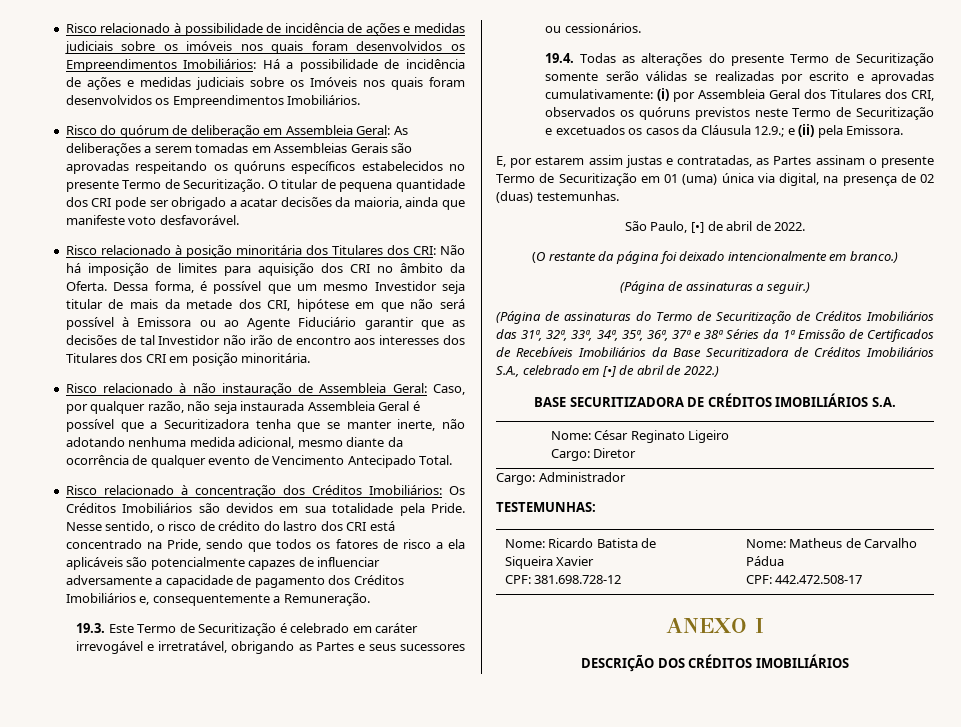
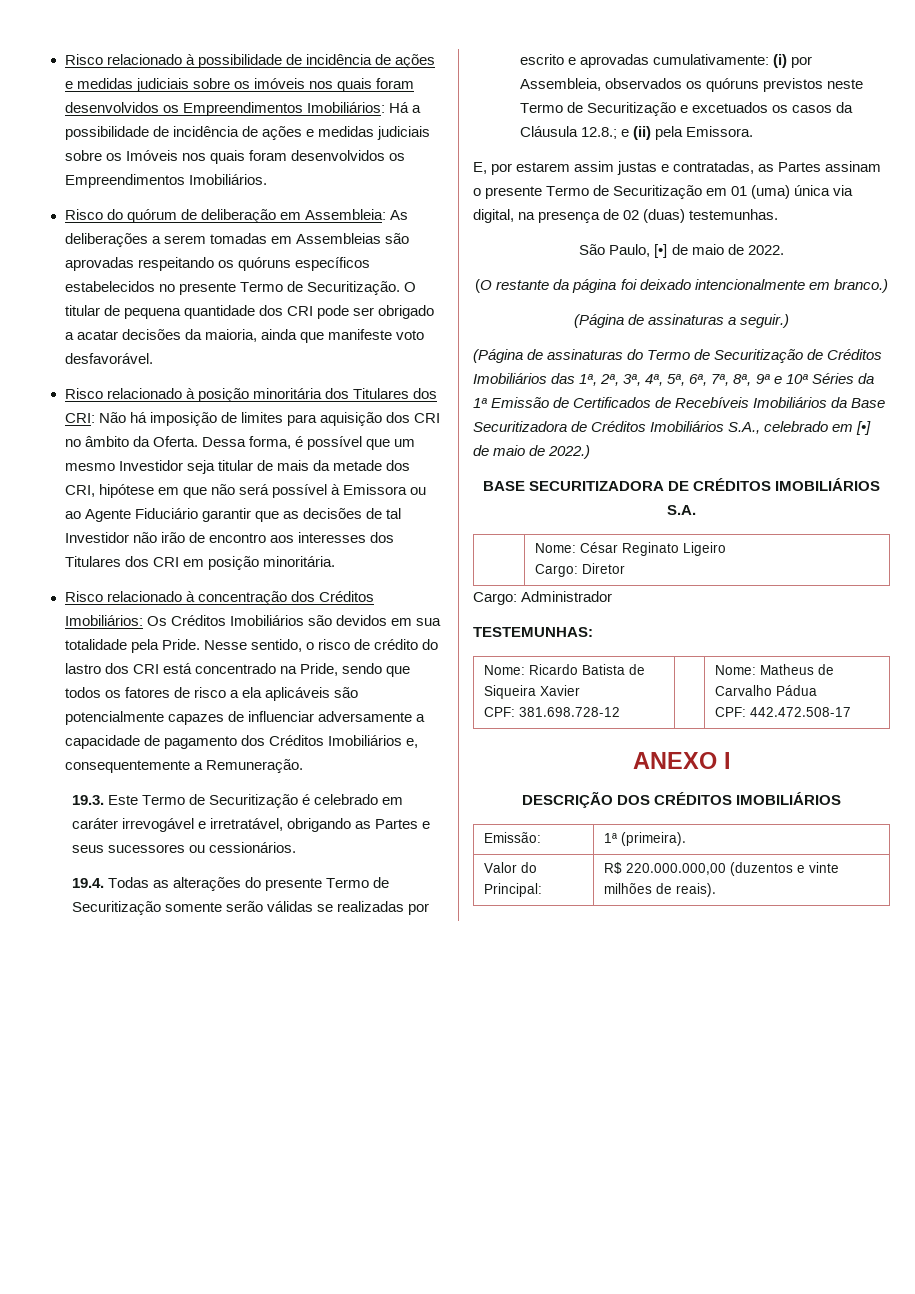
- Risco do quórum de deliberação em Assembleia Geral: As deliberações a serem tomadas em Assembleias Gerais são aprovadas respeitando os quóruns específicos estabelecidos no presente Termo de Securitização.
+ Risco do quórum de deliberação em Assembleia: As deliberações a serem tomadas em Assembleias são aprovadas respeitando os quóruns específicos estabelecidos no presente Termo de Securitização.
- Risco relacionado à não instauração de Assembleia Geral: Caso, por qualquer razão, não seja instaurada Assembleia Geral é possível que a Securitizadora tenha que se manter inerte, não adotando nenhuma medida adicional, mesmo diante da ocorrência de qualquer evento de Vencimento Antecipado Total.
- 19.4. Todas as alterações do presente Termo de Securitização somente serão válidas se realizadas por escrito e aprovadas cumulativamente: (i) por Assembleia Geral dos Titulares dos CRI, observados os quóruns previstos neste Termo de Securitização e excetuados os casos da Cláusula 12.9.; e (ii) pela Emissora.
+ 19.4. Todas as alterações do presente Termo de Securitização somente serão válidas se realizadas por escrito e aprovadas cumulativamente: (i) por Assembleia, observados os quóruns previstos neste Termo de Securitização e excetuados os casos da Cláusula 12.8.; e (ii) pela Emissora.
- São Paulo, [•] de abril de 2022.
+ São Paulo, [•] de maio de 2022.
- (Página de assinaturas do Termo de Securitização de Créditos Imobiliários das 31ª, 32ª, 33ª, 34ª, 35ª, 36ª, 37ª e 38ª Séries da 1ª Emissão de Certificados de Recebíveis Imobiliários da Base Securitizadora de Créditos Imobiliários S.A., celebrado em [•] de abril de 2022.)
+ (Página de assinaturas do Termo de Securitização de Créditos Imobiliários das 1ª, 2ª, 3ª, 4ª, 5ª, 6ª, 7ª, 8ª, 9ª e 10ª Séries da 1ª Emissão de Certificados de Recebíveis Imobiliários da Base Securitizadora de Créditos Imobiliários S.A., celebrado em [•] de maio de 2022.)
+ Emissão: | 1ª (primeira).
+ Valor do Principal: | R$ 220.000.000,00 (duzentos e vinte milhões de reais).

